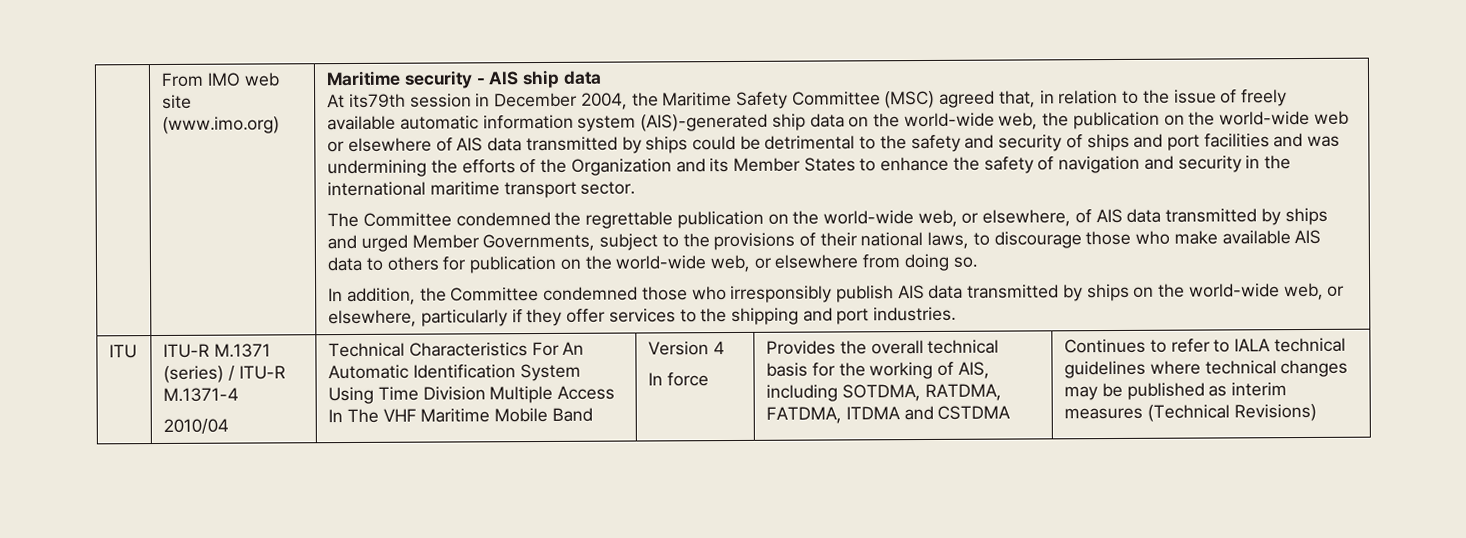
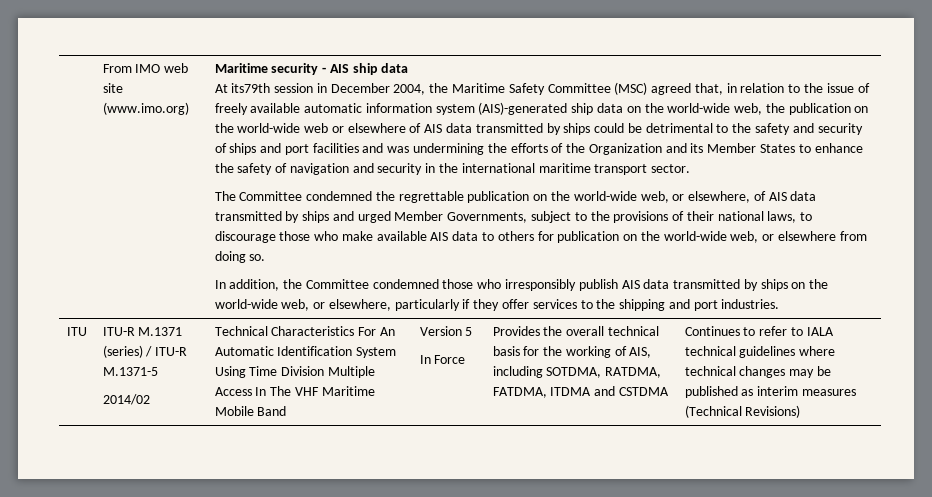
- ITU-R M.1371 (series) / ITU-R M.1371-4
- 2010/04
+ ITU-R M.1371 (series) / ITU-R M.1371-5
+ 2014/02
- Version 4
- In force
+ Version 5
+ In Force

